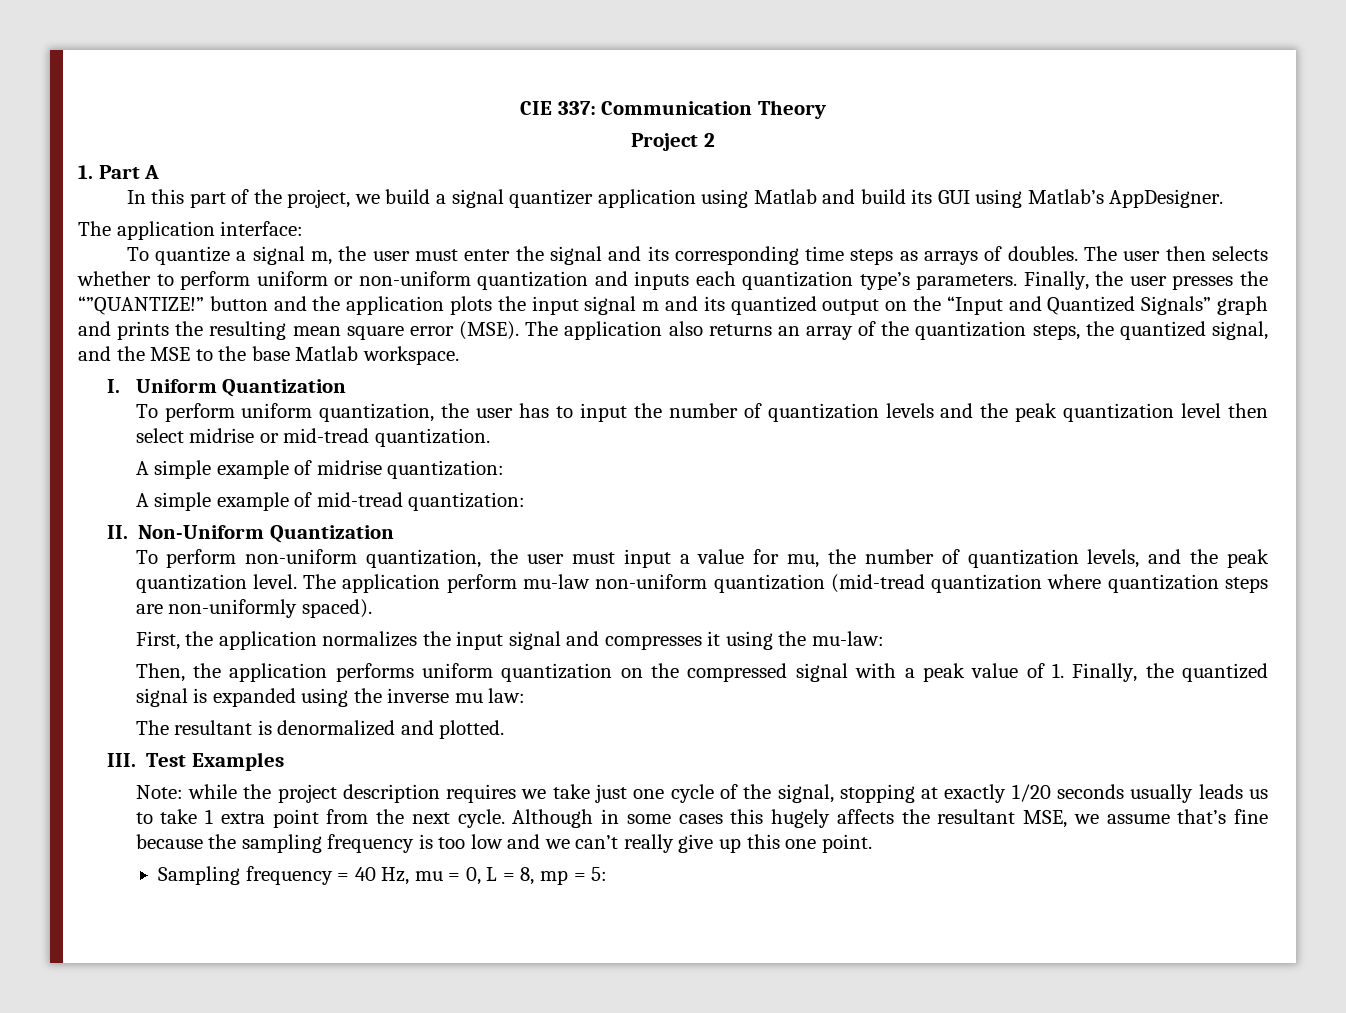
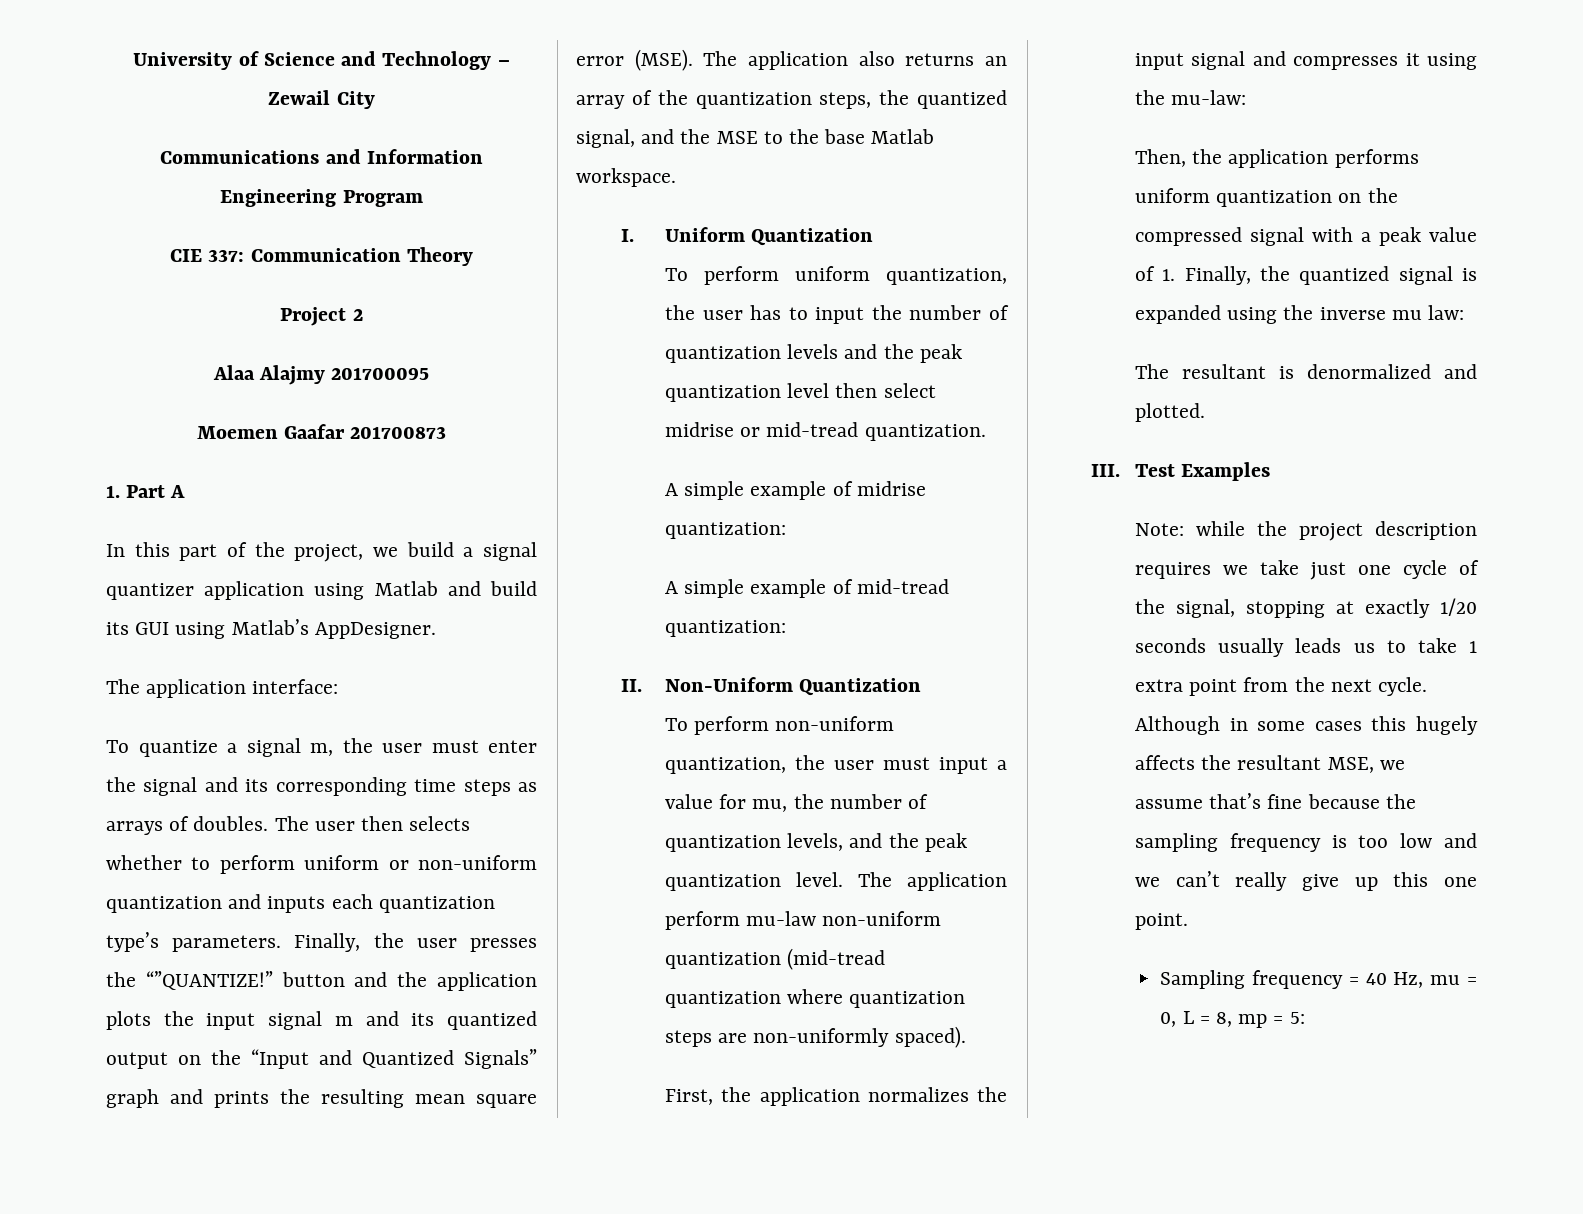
+ University of Science and Technology – Zewail City
+ Communications and Information Engineering Program
+ Alaa Alajmy 201700095
+ Moemen Gaafar 201700873

